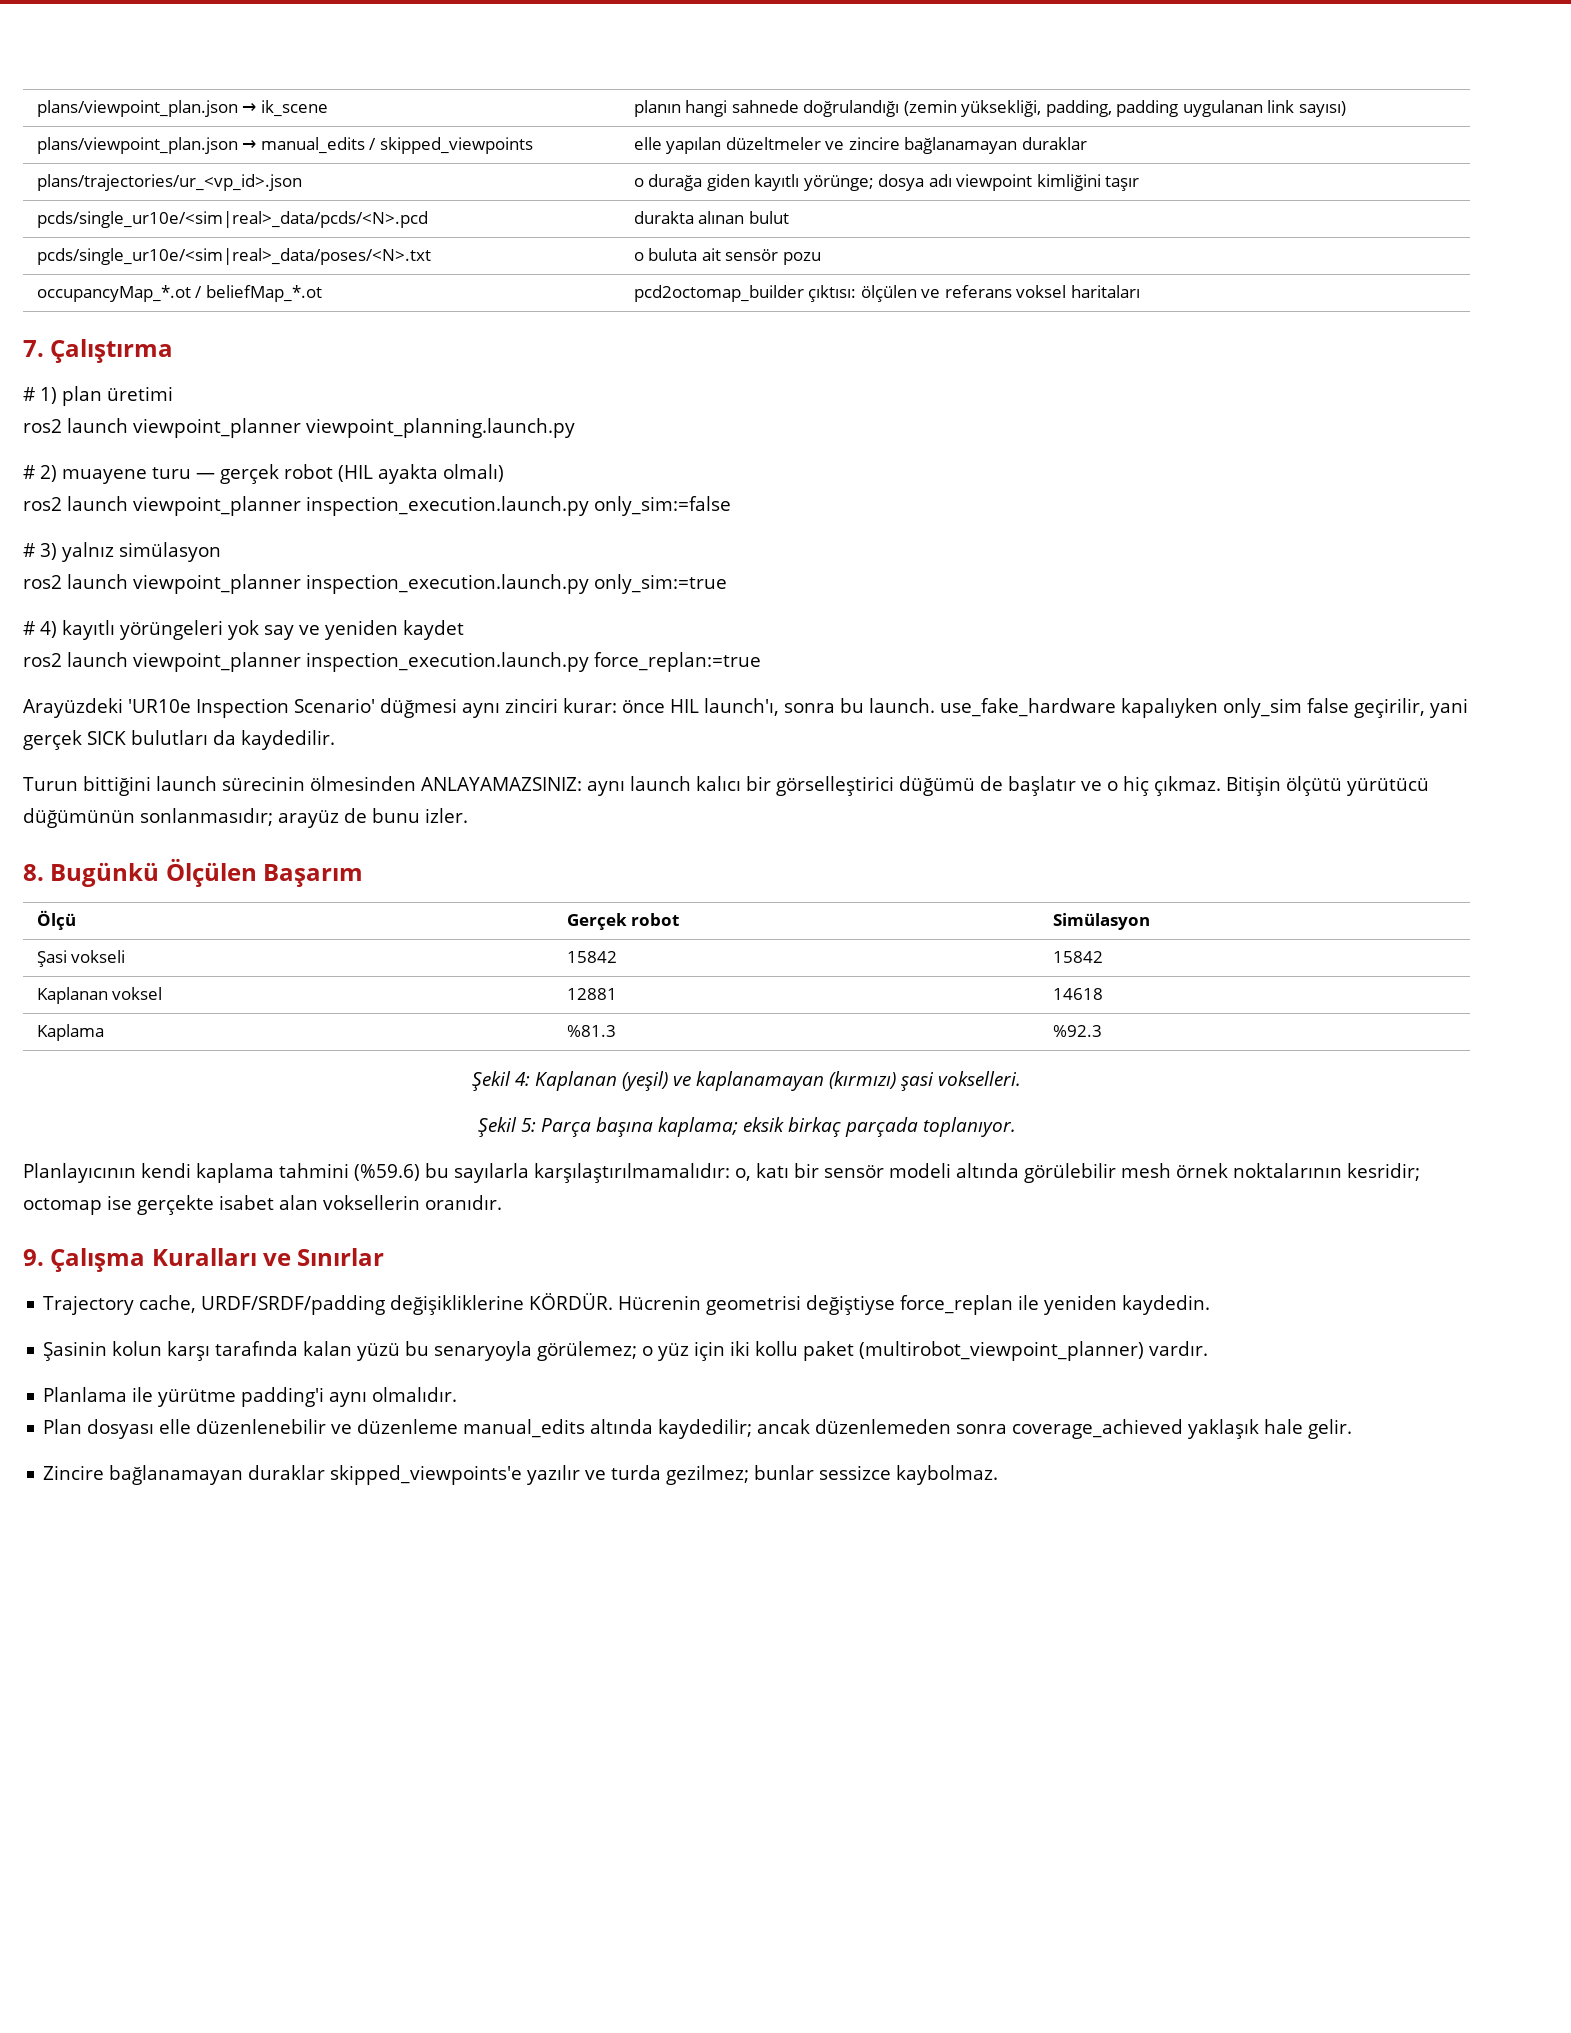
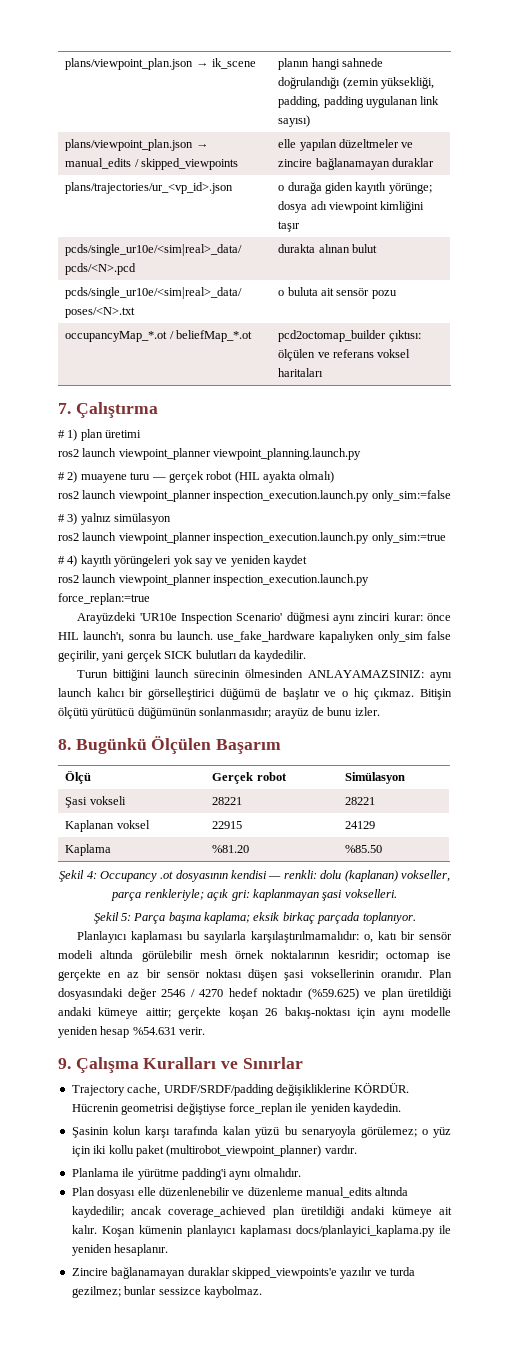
- Şasi vokseli | 15842 | 15842
+ Şasi vokseli | 28221 | 28221
- Kaplanan voksel | 12881 | 14618
+ Kaplanan voksel | 22915 | 24129
- Kaplama | %81.3 | %92.3
+ Kaplama | %81.20 | %85.50
- Şekil 4: Kaplanan (yeşil) ve kaplanamayan (kırmızı) şasi vokselleri.
+ Şekil 4: Occupancy .ot dosyasının kendisi — renkli: dolu (kaplanan) vokseller, parça renkleriyle; açık gri: kaplanmayan şasi vokselleri.
- Planlayıcının kendi kaplama tahmini (%59.6) bu sayılarla karşılaştırılmamalıdır: o, katı bir sensör modeli altında görülebilir mesh örnek noktalarının kesridir; octomap ise gerçekte isabet alan voksellerin oranıdır.
+ Planlayıcı kaplaması bu sayılarla karşılaştırılmamalıdır: o, katı bir sensör modeli altında görülebilir mesh örnek noktalarının kesridir; octomap ise gerçekte en az bir sensör noktası düşen şasi voksellerinin oranıdır. Plan dosyasındaki değer 2546 / 4270 hedef noktadır (%59.625) ve plan üretildiği andaki kümeye aittir; gerçekte koşan 26 bakış-noktası için aynı modelle yeniden hesap %54.631 verir.
- Plan dosyası elle düzenlenebilir ve düzenleme manual_edits altında kaydedilir; ancak düzenlemeden sonra coverage_achieved yaklaşık hale gelir.
+ Plan dosyası elle düzenlenebilir ve düzenleme manual_edits altında kaydedilir; ancak coverage_achieved plan üretildiği andaki kümeye ait kalır. Koşan kümenin planlayıcı kaplaması docs/planlayici_kaplama.py ile yeniden hesaplanır.

